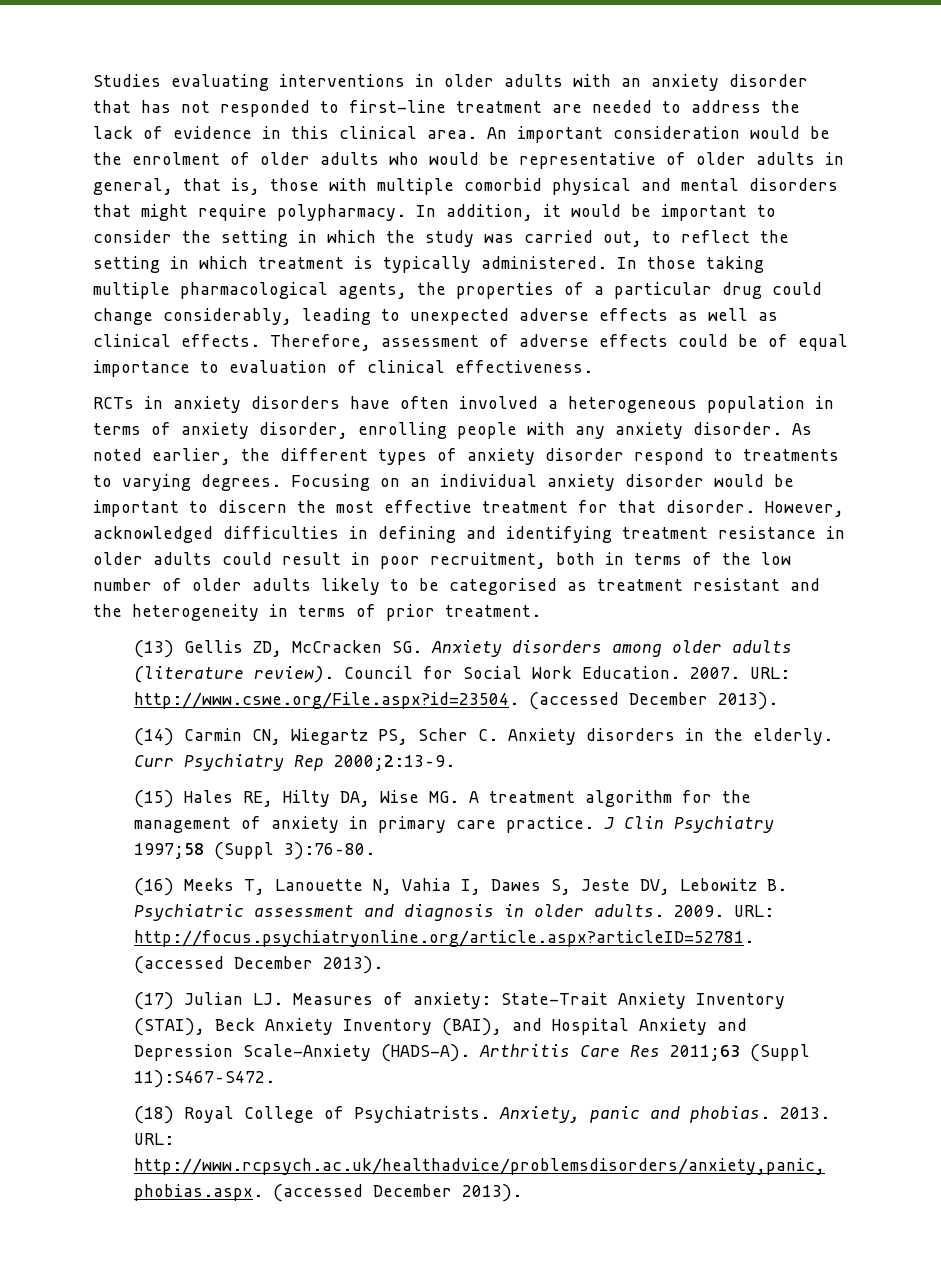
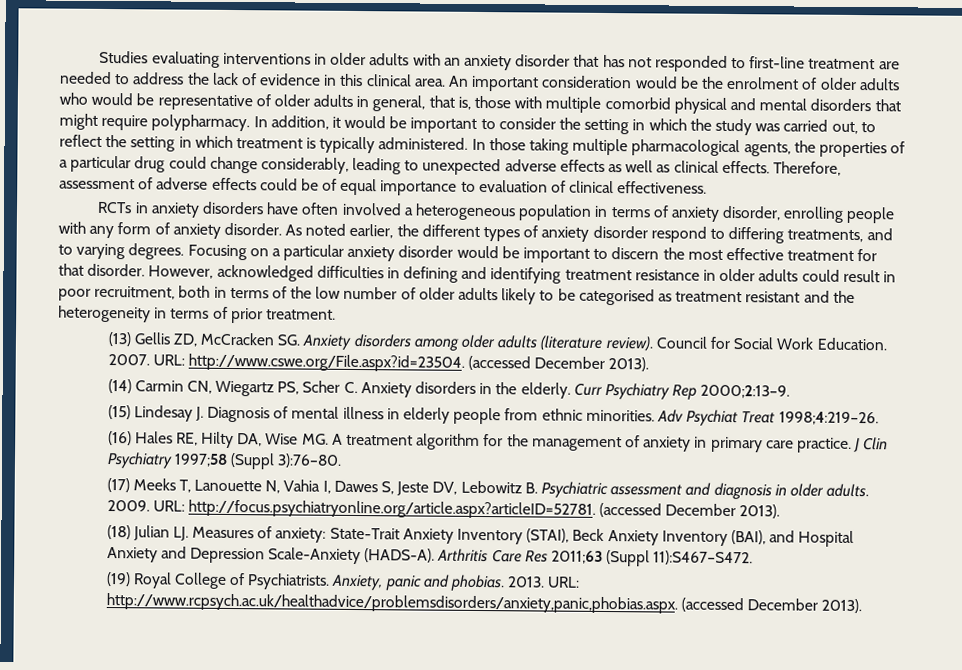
- RCTs in anxiety disorders have often involved a heterogeneous population in terms of anxiety disorder, enrolling people with any anxiety disorder.
+ RCTs in anxiety disorders have often involved a heterogeneous population in terms of anxiety disorder, enrolling people with any form of anxiety disorder.
- As noted earlier, the different types of anxiety disorder respond to treatments to varying degrees.
+ As noted earlier, the different types of anxiety disorder respond to differing treatments, and to varying degrees.
- Focusing on an individual anxiety disorder would be important to discern the most effective treatment for that disorder.
+ Focusing on a particular anxiety disorder would be important to discern the most effective treatment for that disorder.
- (15) Hales RE, Hilty DA, Wise MG. A treatment algorithm for the management of anxiety in primary care practice.
+ (15) Lindesay J. Diagnosis of mental illness in elderly people from ethnic minorities. Adv Psychiat Treat 1998;4:219–26.
+ (16) Hales RE, Hilty DA, Wise MG. A treatment algorithm for the management of anxiety in primary care practice.
- (16) Meeks T, Lanouette N, Vahia I, Dawes S, Jeste DV, Lebowitz B. Psychiatric assessment and diagnosis in older adults.
+ (17) Meeks T, Lanouette N, Vahia I, Dawes S, Jeste DV, Lebowitz B. Psychiatric assessment and diagnosis in older adults.
- (17) Julian LJ. Measures of anxiety: State-Trait Anxiety Inventory (STAI), Beck Anxiety Inventory (BAI), and Hospital Anxiety and Depression Scale-Anxiety (HADS-A).
+ (18) Julian LJ. Measures of anxiety: State-Trait Anxiety Inventory (STAI), Beck Anxiety Inventory (BAI), and Hospital Anxiety and Depression Scale-Anxiety (HADS-A).
- (18) Royal College of Psychiatrists.
+ (19) Royal College of Psychiatrists.

